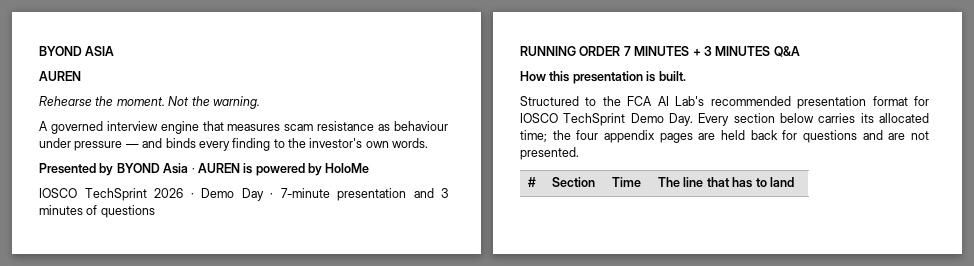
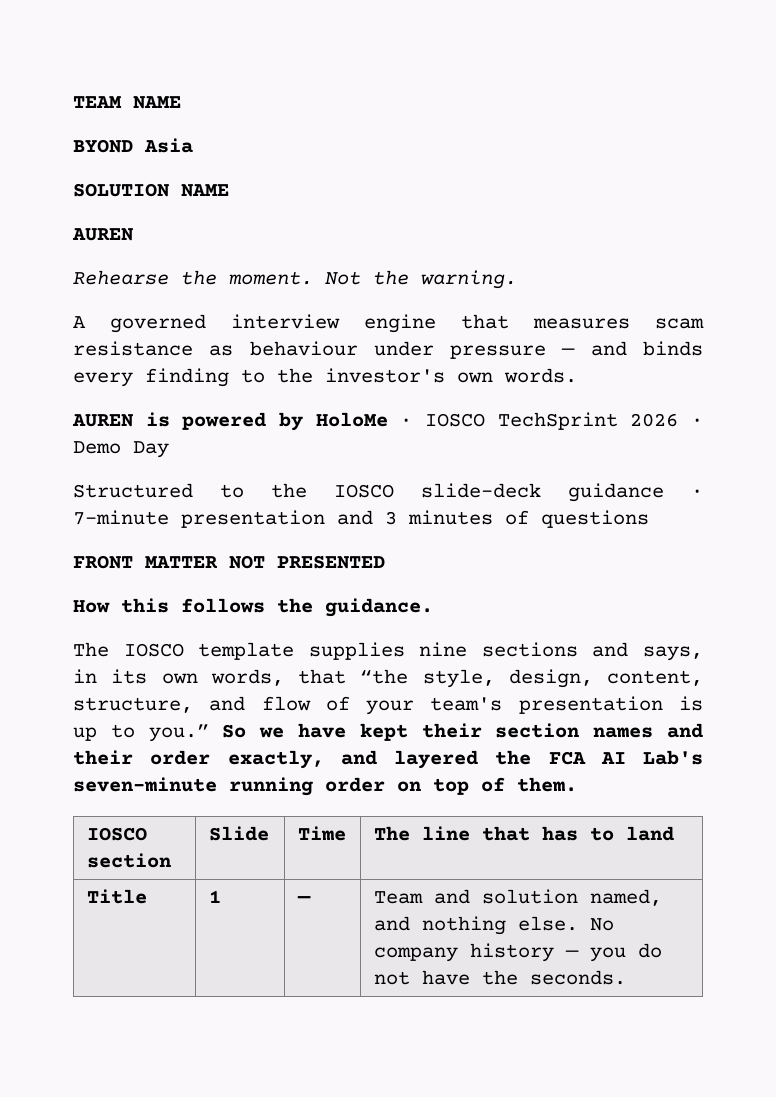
- BYOND ASIA
+ TEAM NAME
+ BYOND Asia
+ SOLUTION NAME
- Presented by BYOND Asia · AUREN is powered by HoloMe
- IOSCO TechSprint 2026 · Demo Day · 7-minute presentation and 3 minutes of questions
+ AUREN is powered by HoloMe · IOSCO TechSprint 2026 · Demo Day
+ Structured to the IOSCO slide-deck guidance · 7-minute presentation and 3 minutes of questions
- RUNNING ORDER 7 MINUTES + 3 MINUTES Q&A
- How this presentation is built.
- Structured to the FCA AI Lab's recommended presentation format for IOSCO TechSprint Demo Day. Every section below carries its allocated time; the four appendix pages are held back for questions and are not presented.
- # | Section | Time | The line that has to land
+ FRONT MATTER NOT PRESENTED
+ How this follows the guidance.
+ The IOSCO template supplies nine sections and says, in its own words, that “the style, design, content, structure, and flow of your team's presentation is up to you.” So we have kept their section names and their order exactly, and layered the FCA AI Lab's seven-minute running order on top of them.
+ IOSCO section | Slide | Time | The line that has to land
+ Title | 1 | — | Team and solution named, and nothing else. No company history — you do not have the seconds.

